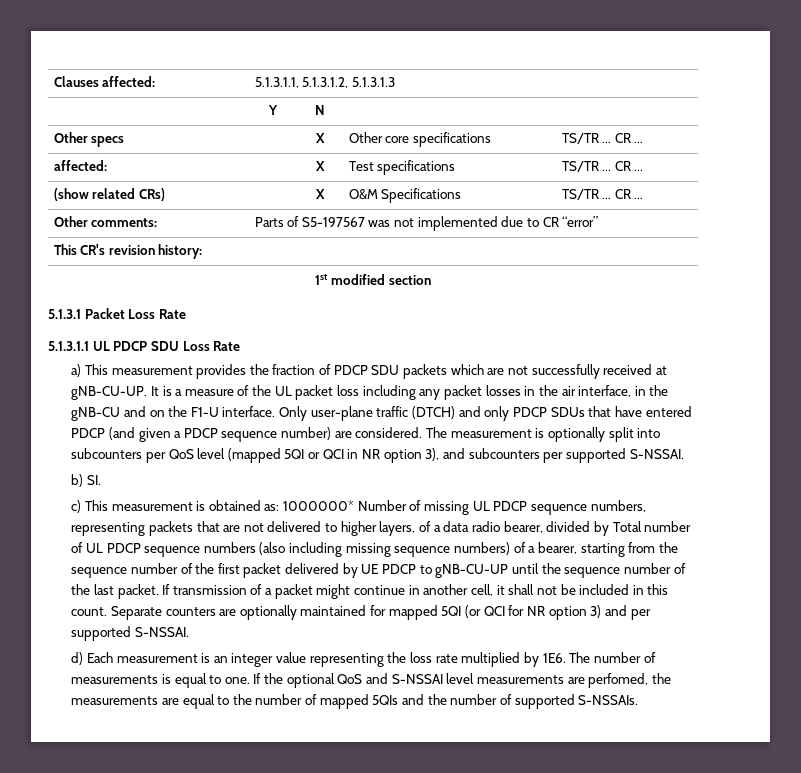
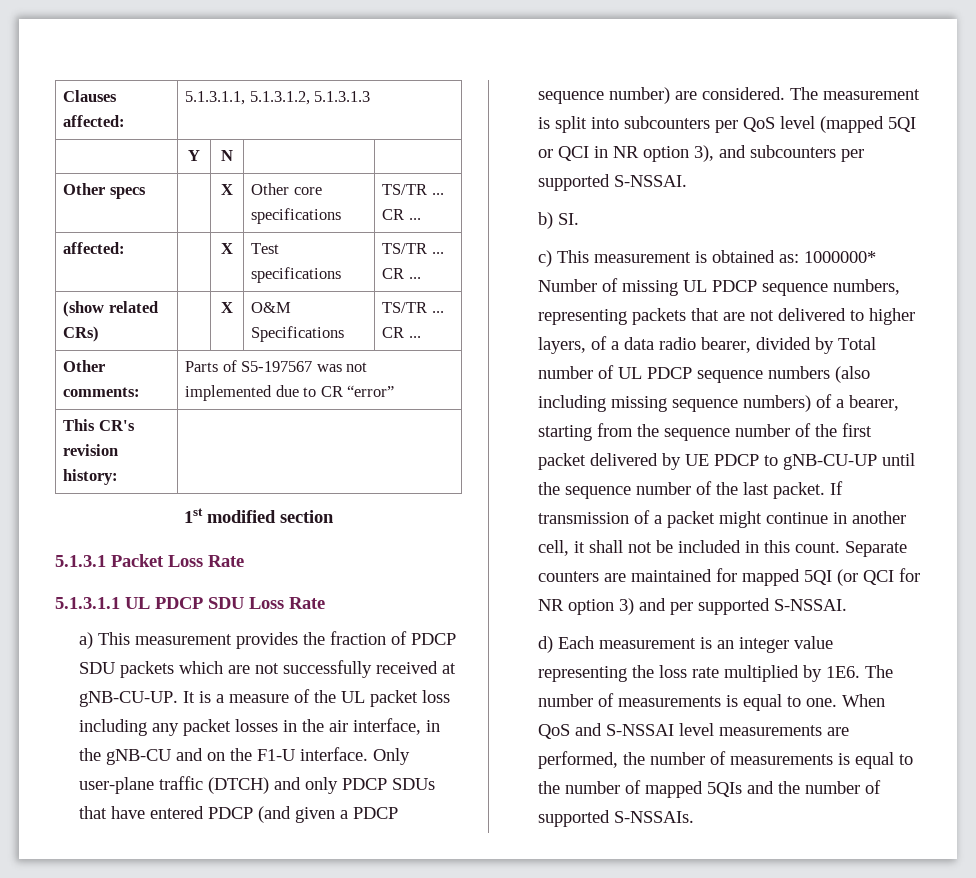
- The measurement is optionally split into subcounters per QoS level (mapped 5QI or QCI in NR option 3), and subcounters per supported S-NSSAI.
+ The measurement is split into subcounters per QoS level (mapped 5QI or QCI in NR option 3), and subcounters per supported S-NSSAI.
- Separate counters are optionally maintained for mapped 5QI (or QCI for NR option 3) and per supported S-NSSAI.
+ Separate counters are maintained for mapped 5QI (or QCI for NR option 3) and per supported S-NSSAI.
- If the optional QoS and S-NSSAI level measurements are perfomed, the measurements are equal to the number of mapped 5QIs and the number of supported S-NSSAIs.
+ When QoS and S-NSSAI level measurements are performed, the number of measurements is equal to the number of mapped 5QIs and the number of supported S-NSSAIs.

